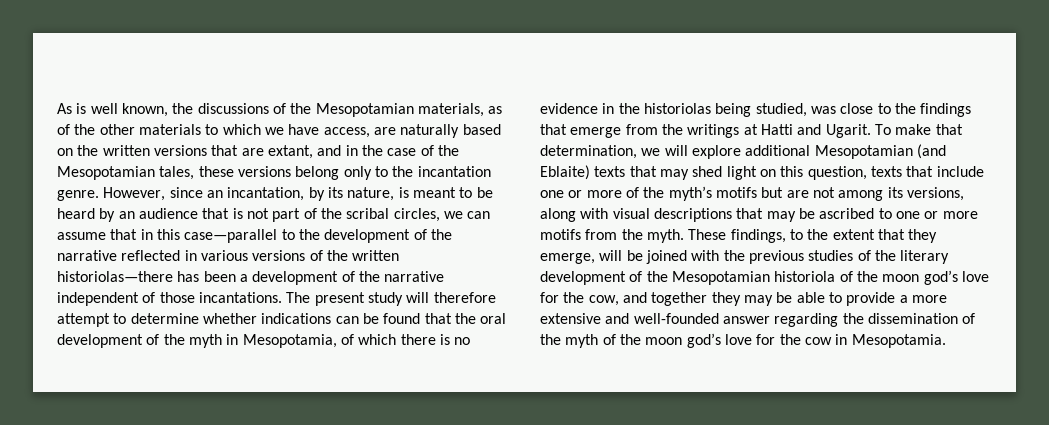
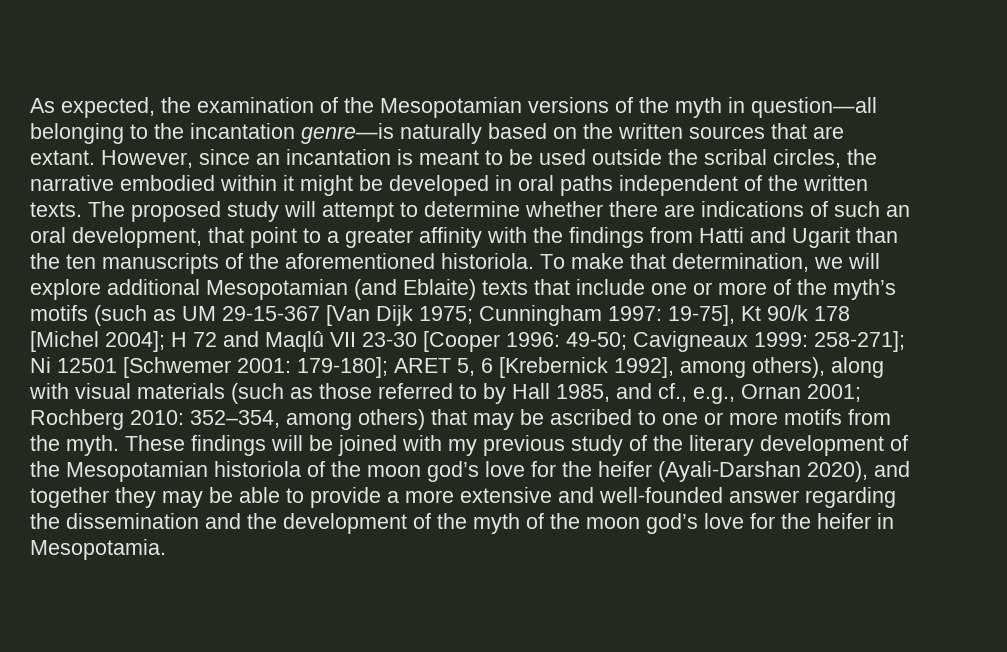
- As is well known, the discussions of the Mesopotamian materials, as of the other materials to which we have access, are naturally based on the written versions that are extant, and in the case of the Mesopotamian tales, these versions belong only to the incantation genre. However, since an incantation, by its nature, is meant to be heard by an audience that is not part of the scribal circles, we can assume that in this case—parallel to the development of the narrative reflected in various versions of the written historiolas—there has been a development of the narrative independent of those incantations. The present study will therefore attempt to determine whether indications can be found that the oral development of the myth in Mesopotamia, of which there is no evidence in the historiolas being studied, was close to the findings that emerge from the writings at Hatti and Ugarit.
+ As expected, the examination of the Mesopotamian versions of the myth in question—all belonging to the incantation genre—is naturally based on the written sources that are extant. However, since an incantation is meant to be used outside the scribal circles, the narrative embodied within it might be developed in oral paths independent of the written texts. The proposed study will attempt to determine whether there are indications of such an oral development, that point to a greater affinity with the findings from Hatti and Ugarit than the ten manuscripts of the aforementioned historiola.
- To make that determination, we will explore additional Mesopotamian (and Eblaite) texts that may shed light on this question, texts that include one or more of the myth’s motifs but are not among its versions, along with visual descriptions that may be ascribed to one or more motifs from the myth.
+ To make that determination, we will explore additional Mesopotamian (and Eblaite) texts that include one or more of the myth’s motifs (such as UM 29-15-367 [Van Dijk 1975; Cunningham 1997: 19-75], Kt 90/k 178 [Michel 2004]; H 72 and Maqlû VII 23-30 [Cooper 1996: 49-50; Cavigneaux 1999: 258-271]; Ni 12501 [Schwemer 2001: 179-180]; ARET 5, 6 [Krebernick 1992], among others), along with visual materials (such as those referred to by Hall 1985, and cf., e.g., Ornan 2001; Rochberg 2010: 352–354, among others) that may be ascribed to one or more motifs from the myth.
- These findings, to the extent that they emerge, will be joined with the previous studies of the literary development of the Mesopotamian historiola of the moon god’s love for the cow, and together they may be able to provide a more extensive and well-founded answer regarding the dissemination of the myth of the moon god’s love for the cow in Mesopotamia.
+ These findings will be joined with my previous study of the literary development of the Mesopotamian historiola of the moon god’s love for the heifer (Ayali-Darshan 2020), and together they may be able to provide a more extensive and well-founded answer regarding the dissemination and the development of the myth of the moon god’s love for the heifer in Mesopotamia.

